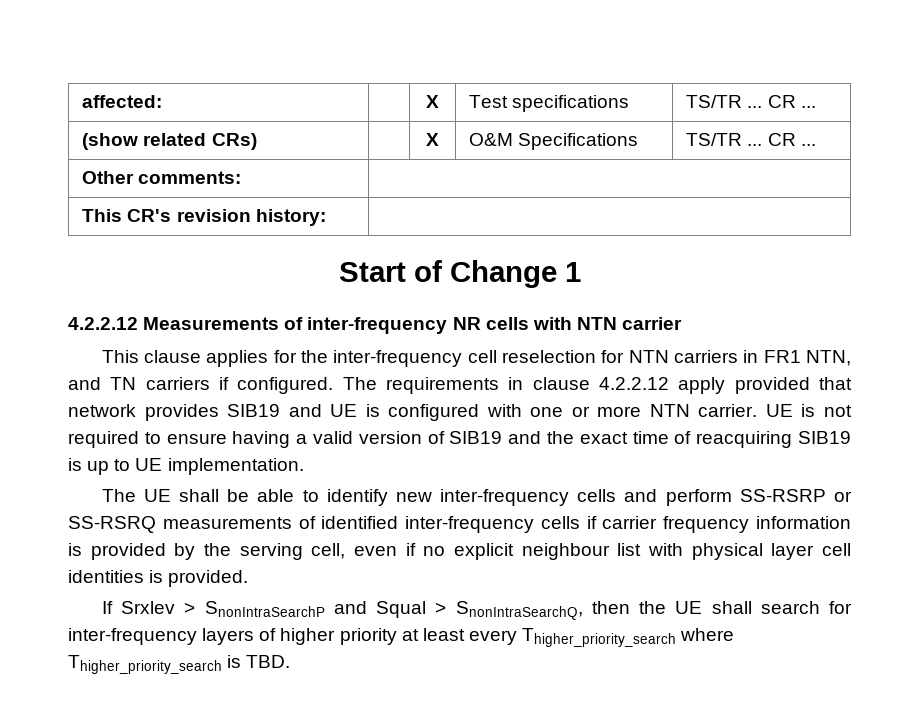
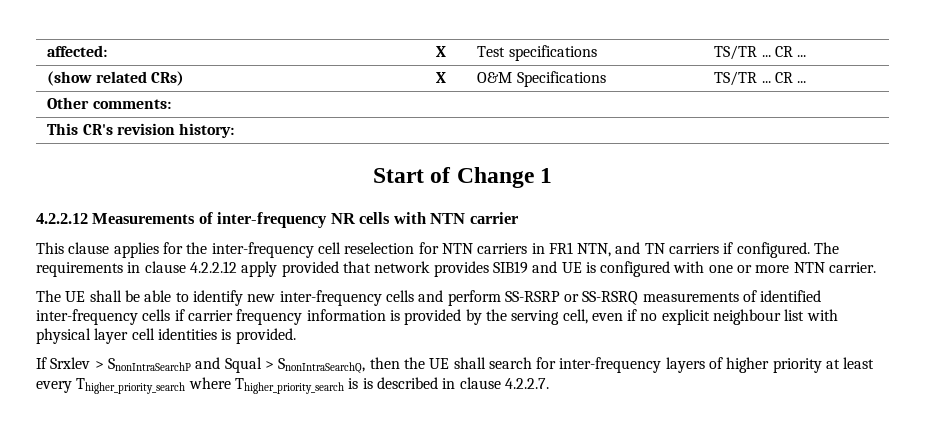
- UE is not required to ensure having a valid version of SIB19 and the exact time of reacquiring SIB19 is up to UE implementation.
- If Srxlev > SnonIntraSearchP and Squal > SnonIntraSearchQ, then the UE shall search for inter-frequency layers of higher priority at least every Thigher_priority_search where Thigher_priority_search is TBD.
+ If Srxlev > SnonIntraSearchP and Squal > SnonIntraSearchQ, then the UE shall search for inter-frequency layers of higher priority at least every Thigher_priority_search where Thigher_priority_search is is described in clause 4.2.2.7.

